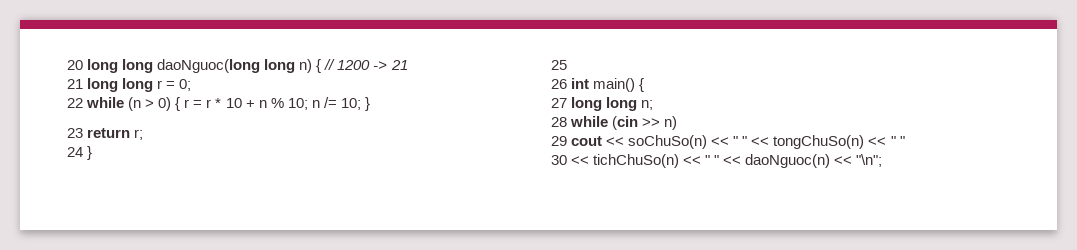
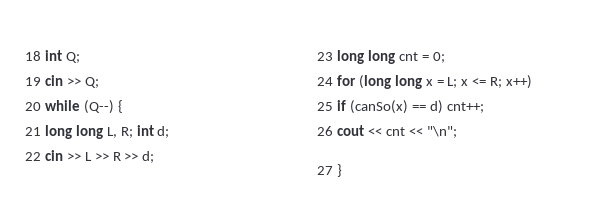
- 20 long long daoNguoc(long long n) { // 1200 -> 21
- 21 long long r = 0;
- 22 while (n > 0) { r = r * 10 + n % 10; n /= 10; }
- 23 return r;
- 24 }
- 25
- 26 int main() {
- 27 long long n;
- 28 while (cin >> n)
- 29 cout << soChuSo(n) << " " << tongChuSo(n) << " "
- 30 << tichChuSo(n) << " " << daoNguoc(n) << "\n";
+ 18 int Q;
+ 19 cin >> Q;
+ 20 while (Q--) {
+ 21 long long L, R; int d;
+ 22 cin >> L >> R >> d;
+ 23 long long cnt = 0;
+ 24 for (long long x = L; x <= R; x++)
+ 25 if (canSo(x) == d) cnt++;
+ 26 cout << cnt << "\n";
+ 27 }

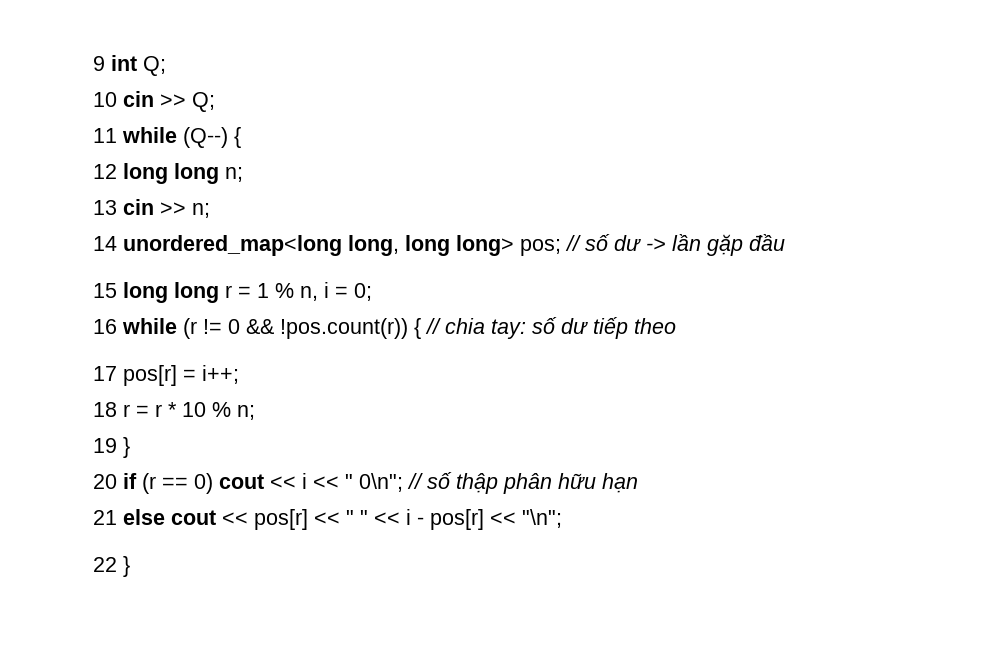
- 18 int Q;
+ 9 int Q;
- 19 cin >> Q;
+ 10 cin >> Q;
- 20 while (Q--) {
+ 11 while (Q--) {
- 21 long long L, R; int d;
- 22 cin >> L >> R >> d;
- 23 long long cnt = 0;
- 24 for (long long x = L; x <= R; x++)
- 25 if (canSo(x) == d) cnt++;
- 26 cout << cnt << "\n";
+ 12 long long n;
+ 13 cin >> n;
+ 14 unordered_map<long long, long long> pos; // số dư -> lần gặp đầu
+ 15 long long r = 1 % n, i = 0;
+ 16 while (r != 0 && !pos.count(r)) { // chia tay: số dư tiếp theo
+ 17 pos[r] = i++;
+ 18 r = r * 10 % n;
+ 19 }
+ 20 if (r == 0) cout << i << " 0\n"; // số thập phân hữu hạn
+ 21 else cout << pos[r] << " " << i - pos[r] << "\n";
- 27 }
+ 22 }

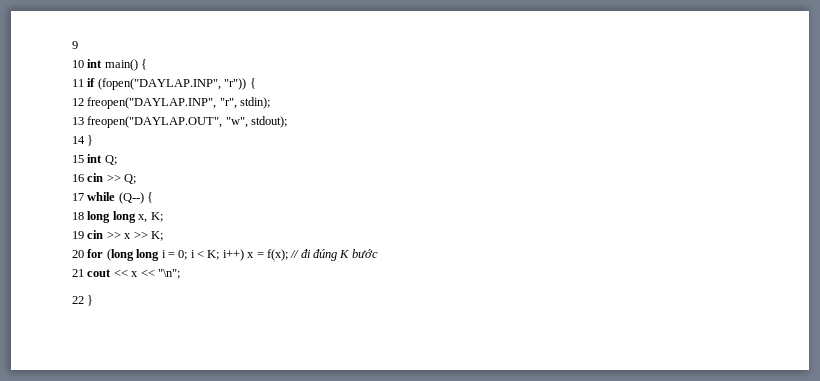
- 9 int Q;
+ 9
+ 10 int main() {
+ 11 if (fopen("DAYLAP.INP", "r")) {
+ 12 freopen("DAYLAP.INP", "r", stdin);
+ 13 freopen("DAYLAP.OUT", "w", stdout);
+ 14 }
+ 15 int Q;
- 10 cin >> Q;
+ 16 cin >> Q;
- 11 while (Q--) {
+ 17 while (Q--) {
- 12 long long n;
- 13 cin >> n;
- 14 unordered_map<long long, long long> pos; // số dư -> lần gặp đầu
- 15 long long r = 1 % n, i = 0;
- 16 while (r != 0 && !pos.count(r)) { // chia tay: số dư tiếp theo
- 17 pos[r] = i++;
- 18 r = r * 10 % n;
- 19 }
- 20 if (r == 0) cout << i << " 0\n"; // số thập phân hữu hạn
- 21 else cout << pos[r] << " " << i - pos[r] << "\n";
+ 18 long long x, K;
+ 19 cin >> x >> K;
+ 20 for (long long i = 0; i < K; i++) x = f(x); // đi đúng K bước
+ 21 cout << x << "\n";

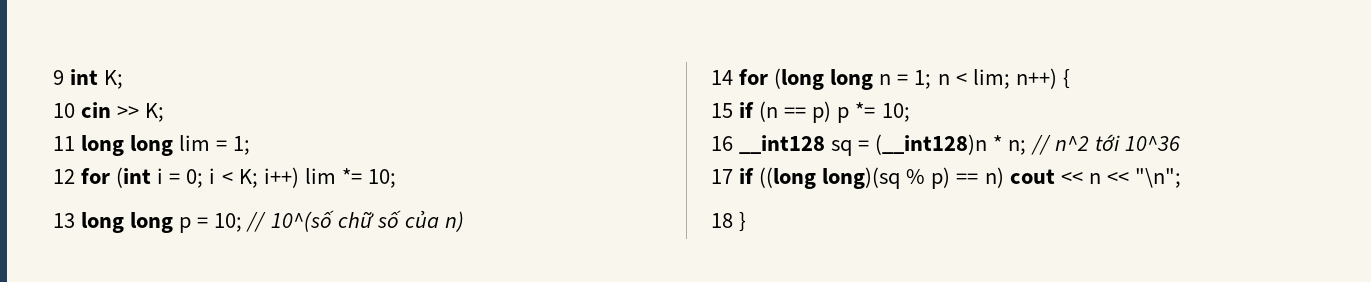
- 9
+ 9 int K;
- 10 int main() {
- 11 if (fopen("DAYLAP.INP", "r")) {
- 12 freopen("DAYLAP.INP", "r", stdin);
- 13 freopen("DAYLAP.OUT", "w", stdout);
- 14 }
- 15 int Q;
- 16 cin >> Q;
- 17 while (Q--) {
- 18 long long x, K;
- 19 cin >> x >> K;
- 20 for (long long i = 0; i < K; i++) x = f(x); // đi đúng K bước
- 21 cout << x << "\n";
+ 10 cin >> K;
+ 11 long long lim = 1;
+ 12 for (int i = 0; i < K; i++) lim *= 10;
+ 13 long long p = 10; // 10^(số chữ số của n)
+ 14 for (long long n = 1; n < lim; n++) {
+ 15 if (n == p) p *= 10;
+ 16 __int128 sq = (__int128)n * n; // n^2 tới 10^36
+ 17 if ((long long)(sq % p) == n) cout << n << "\n";
- 22 }
+ 18 }

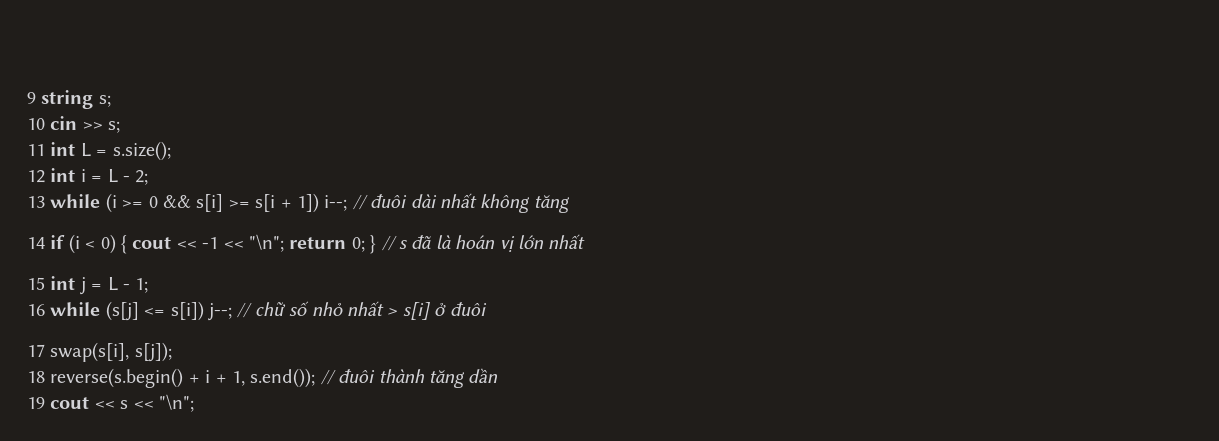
- 9 int K;
+ 9 string s;
- 10 cin >> K;
+ 10 cin >> s;
- 11 long long lim = 1;
- 12 for (int i = 0; i < K; i++) lim *= 10;
- 13 long long p = 10; // 10^(số chữ số của n)
- 14 for (long long n = 1; n < lim; n++) {
- 15 if (n == p) p *= 10;
- 16 __int128 sq = (__int128)n * n; // n^2 tới 10^36
- 17 if ((long long)(sq % p) == n) cout << n << "\n";
- 18 }
+ 11 int L = s.size();
+ 12 int i = L - 2;
+ 13 while (i >= 0 && s[i] >= s[i + 1]) i--; // đuôi dài nhất không tăng
+ 14 if (i < 0) { cout << -1 << "\n"; return 0; } // s đã là hoán vị lớn nhất
+ 15 int j = L - 1;
+ 16 while (s[j] <= s[i]) j--; // chữ số nhỏ nhất > s[i] ở đuôi
+ 17 swap(s[i], s[j]);
+ 18 reverse(s.begin() + i + 1, s.end()); // đuôi thành tăng dần
+ 19 cout << s << "\n";

